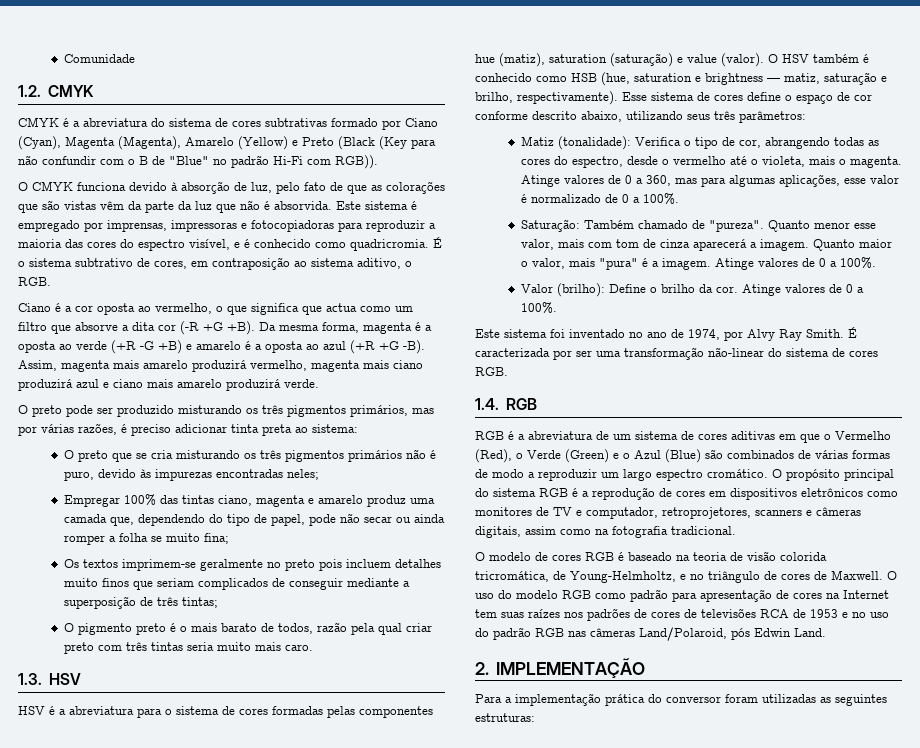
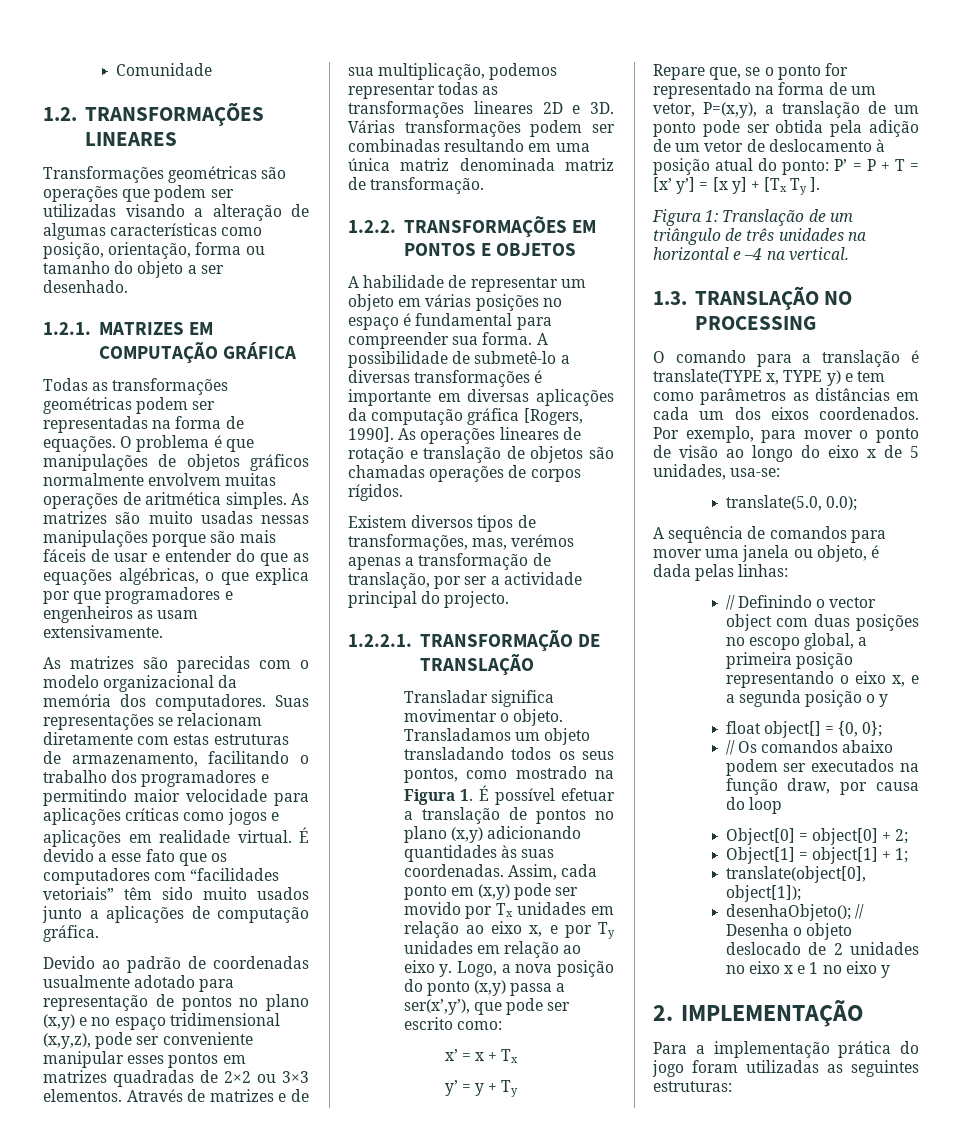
- 1.2. CMYK
- CMYK é a abreviatura do sistema de cores subtrativas formado por Ciano (Cyan), Magenta (Magenta), Amarelo (Yellow) e Preto (Black (Key para não confundir com o B de "Blue" no padrão Hi-Fi com RGB)).
- O CMYK funciona devido à absorção de luz, pelo fato de que as colorações que são vistas vêm da parte da luz que não é absorvida. Este sistema é empregado por imprensas, impressoras e fotocopiadoras para reproduzir a maioria das cores do espectro visível, e é conhecido como quadricromia. É o sistema subtrativo de cores, em contraposição ao sistema aditivo, o RGB.
- Ciano é a cor oposta ao vermelho, o que significa que actua como um filtro que absorve a dita cor (-R +G +B). Da mesma forma, magenta é a oposta ao verde (+R -G +B) e amarelo é a oposta ao azul (+R +G -B). Assim, magenta mais amarelo produzirá vermelho, magenta mais ciano produzirá azul e ciano mais amarelo produzirá verde.
- O preto pode ser produzido misturando os três pigmentos primários, mas por várias razões, é preciso adicionar tinta preta ao sistema:
- O preto que se cria misturando os três pigmentos primários não é puro, devido às impurezas encontradas neles;
- Empregar 100% das tintas ciano, magenta e amarelo produz uma camada que, dependendo do tipo de papel, pode não secar ou ainda romper a folha se muito fina;
- Os textos imprimem-se geralmente no preto pois incluem detalhes muito finos que seriam complicados de conseguir mediante a superposição de três tintas;
- O pigmento preto é o mais barato de todos, razão pela qual criar preto com três tintas seria muito mais caro.
- 1.3. HSV
- HSV é a abreviatura para o sistema de cores formadas pelas componentes hue (matiz), saturation (saturação) e value (valor). O HSV também é conhecido como HSB (hue, saturation e brightness — matiz, saturação e brilho, respectivamente). Esse sistema de cores define o espaço de cor conforme descrito abaixo, utilizando seus três parâmetros:
- Matiz (tonalidade): Verifica o tipo de cor, abrangendo todas as cores do espectro, desde o vermelho até o violeta, mais o magenta. Atinge valores de 0 a 360, mas para algumas aplicações, esse valor é normalizado de 0 a 100%.
- Saturação: Também chamado de "pureza". Quanto menor esse valor, mais com tom de cinza aparecerá a imagem. Quanto maior o valor, mais "pura" é a imagem. Atinge valores de 0 a 100%.
- Valor (brilho): Define o brilho da cor. Atinge valores de 0 a 100%.
- Este sistema foi inventado no ano de 1974, por Alvy Ray Smith. É caracterizada por ser uma transformação não-linear do sistema de cores RGB.
- 1.4. RGB
- RGB é a abreviatura de um sistema de cores aditivas em que o Vermelho (Red), o Verde (Green) e o Azul (Blue) são combinados de várias formas de modo a reproduzir um largo espectro cromático. O propósito principal do sistema RGB é a reprodução de cores em dispositivos eletrônicos como monitores de TV e computador, retroprojetores, scanners e câmeras digitais, assim como na fotografia tradicional.
- O modelo de cores RGB é baseado na teoria de visão colorida tricromática, de Young-Helmholtz, e no triângulo de cores de Maxwell. O uso do modelo RGB como padrão para apresentação de cores na Internet tem suas raízes nos padrões de cores de televisões RCA de 1953 e no uso do padrão RGB nas câmeras Land/Polaroid, pós Edwin Land.
+ 1.2. TRANSFORMAÇÕES LINEARES
+ Transformações geométricas são operações que podem ser utilizadas visando a alteração de algumas características como posição, orientação, forma ou tamanho do objeto a ser desenhado.
+ 1.2.1. MATRIZES EM COMPUTAÇÃO GRÁFICA
+ Todas as transformações geométricas podem ser representadas na forma de equações. O problema é que manipulações de objetos gráficos normalmente envolvem muitas operações de aritmética simples. As matrizes são muito usadas nessas manipulações porque são mais fáceis de usar e entender do que as equações algébricas, o que explica por que programadores e engenheiros as usam extensivamente.
+ As matrizes são parecidas com o modelo organizacional da memória dos computadores. Suas representações se relacionam diretamente com estas estruturas de armazenamento, facilitando o trabalho dos programadores e permitindo maior velocidade para aplicações críticas como jogos e aplicações em realidade virtual. É devido a esse fato que os computadores com “facilidades vetoriais” têm sido muito usados junto a aplicações de computação gráfica.
+ Devido ao padrão de coordenadas usualmente adotado para representação de pontos no plano (x,y) e no espaço tridimensional (x,y,z), pode ser conveniente manipular esses pontos em matrizes quadradas de 2×2 ou 3×3 elementos. Através de matrizes e de sua multiplicação, podemos representar todas as transformações lineares 2D e 3D. Várias transformações podem ser combinadas resultando em uma única matriz denominada matriz de transformação.
+ 1.2.2. TRANSFORMAÇÕES EM PONTOS E OBJETOS
+ A habilidade de representar um objeto em várias posições no espaço é fundamental para compreender sua forma. A possibilidade de submetê-lo a diversas transformações é importante em diversas aplicações da computação gráfica [Rogers, 1990]. As operações lineares de rotação e translação de objetos são chamadas operações de corpos rígidos.
+ Existem diversos tipos de transformações, mas, verémos apenas a transformação de translação, por ser a actividade principal do projecto.
+ 1.2.2.1. TRANSFORMAÇÃO DE TRANSLAÇÃO
+ Transladar significa movimentar o objeto. Transladamos um objeto transladando todos os seus pontos, como mostrado na Figura 1. É possível efetuar a translação de pontos no plano (x,y) adicionando quantidades às suas coordenadas. Assim, cada ponto em (x,y) pode ser movido por Tx unidades em relação ao eixo x, e por Ty unidades em relação ao eixo y. Logo, a nova posição do ponto (x,y) passa a ser(x’,y’), que pode ser escrito como:
+ x’ = x + Tx
+ y’ = y + Ty
+ Repare que, se o ponto for representado na forma de um vetor, P=(x,y), a translação de um ponto pode ser obtida pela adição de um vetor de deslocamento à posição atual do ponto: P’ = P + T = [x’ y’] = [x y] + [Tx Ty ].
+ Figura 1: Translação de um triângulo de três unidades na horizontal e –4 na vertical.
+ 1.3. TRANSLAÇÃO NO PROCESSING
+ O comando para a translação é translate(TYPE x, TYPE y) e tem como parâmetros as distâncias em cada um dos eixos coordenados. Por exemplo, para mover o ponto de visão ao longo do eixo x de 5 unidades, usa-se:
+ translate(5.0, 0.0);
+ A sequência de comandos para mover uma janela ou objeto, é dada pelas linhas:
+ // Definindo o vector object com duas posições no escopo global, a primeira posição representando o eixo x, e a segunda posição o y
+ float object[] = {0, 0};
+ // Os comandos abaixo podem ser executados na função draw, por causa do loop
+ Object[0] = object[0] + 2;
+ Object[1] = object[1] + 1;
+ translate(object[0], object[1]);
+ desenhaObjeto(); // Desenha o objeto deslocado de 2 unidades no eixo x e 1 no eixo y
- Para a implementação prática do conversor foram utilizadas as seguintes estruturas:
+ Para a implementação prática do jogo foram utilizadas as seguintes estruturas:

